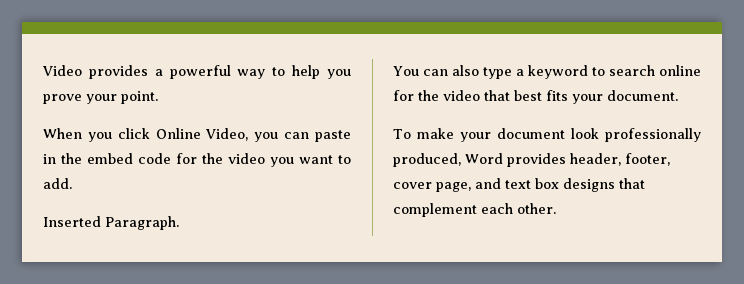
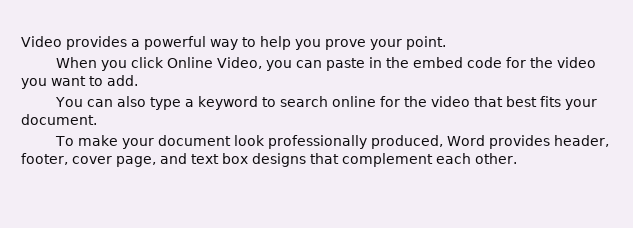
- Inserted Paragraph.

